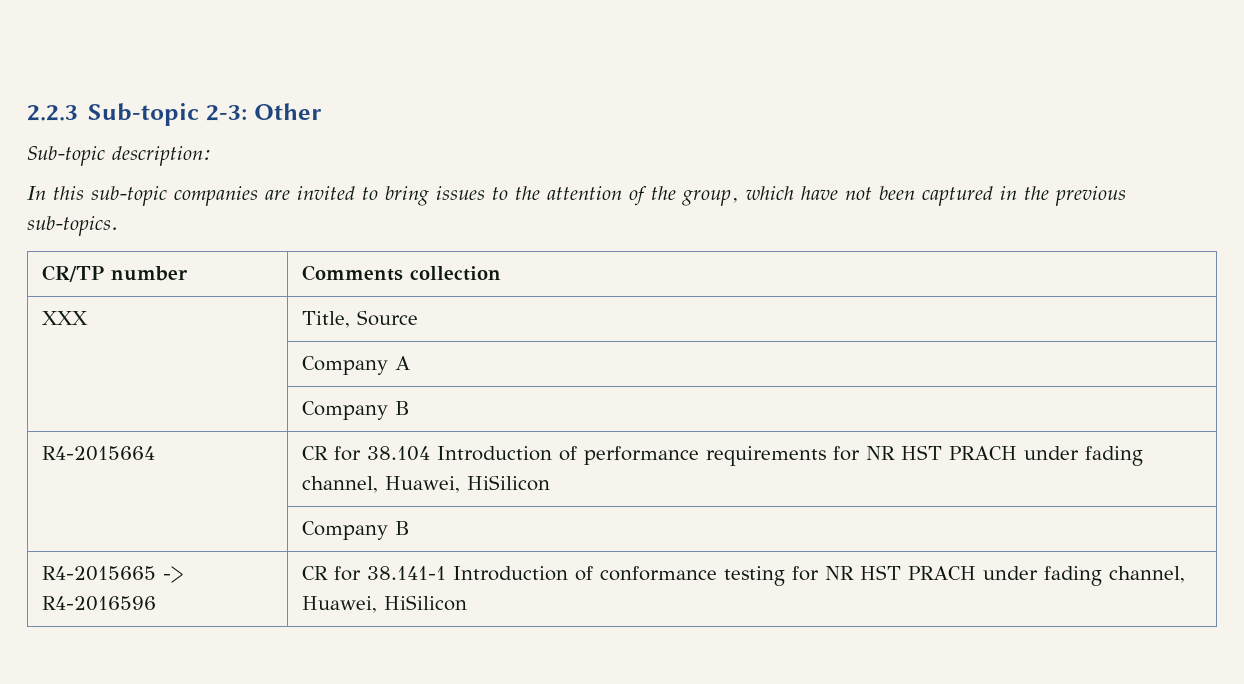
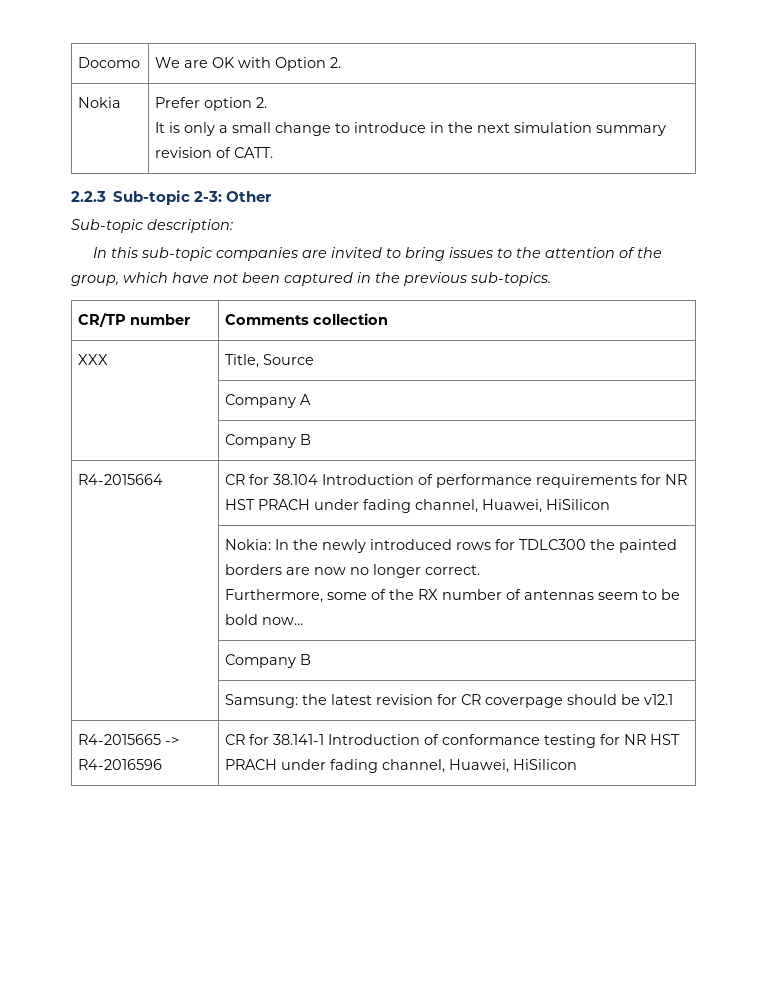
+ Docomo | We are OK with Option 2.
+ Nokia | Prefer option 2.
+ It is only a small change to introduce in the next simulation summary revision of CATT.
  R4-2015664 | CR for 38.104 Introduction of performance requirements for NR HST PRACH under fading channel, Huawei, HiSilicon
+ | Nokia: In the newly introduced rows for TDLC300 the painted borders are now no longer correct.
+ Furthermore, some of the RX number of antennas seem to be bold now…
  | Company B
+ | Samsung: the latest revision for CR coverpage should be v12.1

